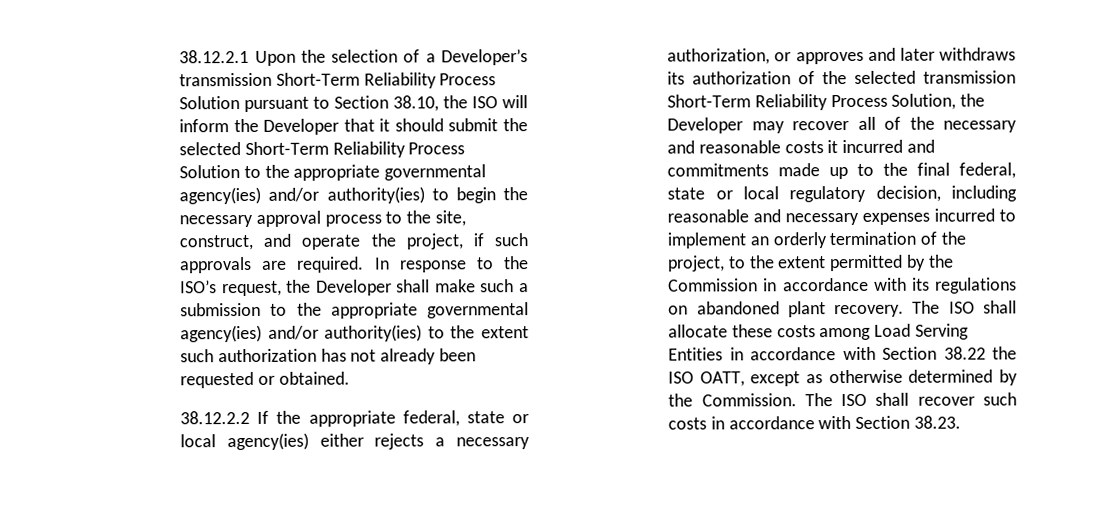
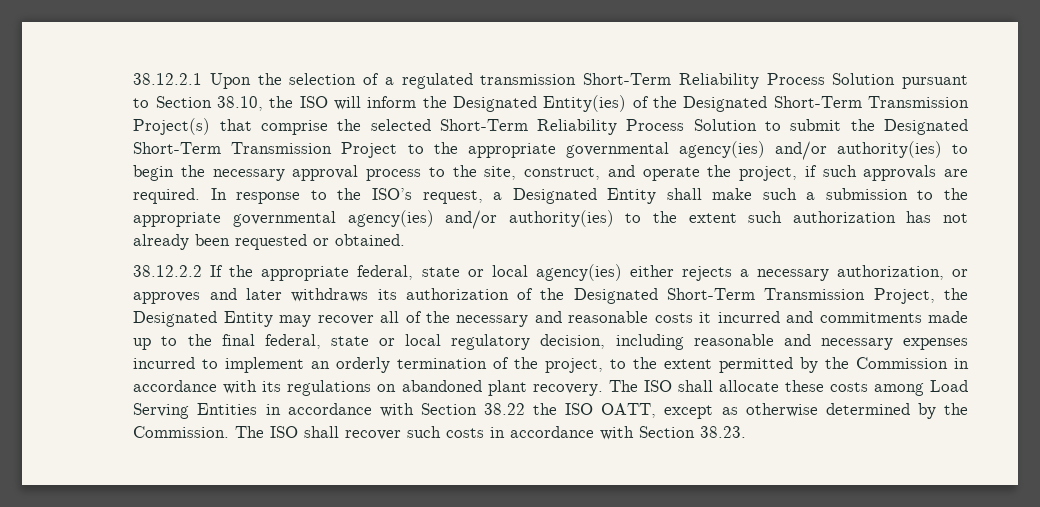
- 38.12.2.1 Upon the selection of a Developer’s transmission Short-Term Reliability Process Solution pursuant to Section 38.10, the ISO will inform the Developer that it should submit the selected Short-Term Reliability Process Solution to the appropriate governmental agency(ies) and/or authority(ies) to begin the necessary approval process to the site, construct, and operate the project, if such approvals are required.
+ 38.12.2.1 Upon the selection of a regulated transmission Short-Term Reliability Process Solution pursuant to Section 38.10, the ISO will inform the Designated Entity(ies) of the Designated Short-Term Transmission Project(s) that comprise the selected Short-Term Reliability Process Solution to submit the Designated Short-Term Transmission Project to the appropriate governmental agency(ies) and/or authority(ies) to begin the necessary approval process to the site, construct, and operate the project, if such approvals are required.
- In response to the ISO’s request, the Developer shall make such a submission to the appropriate governmental agency(ies) and/or authority(ies) to the extent such authorization has not already been requested or obtained.
+ In response to the ISO’s request, a Designated Entity shall make such a submission to the appropriate governmental agency(ies) and/or authority(ies) to the extent such authorization has not already been requested or obtained.
- 38.12.2.2 If the appropriate federal, state or local agency(ies) either rejects a necessary authorization, or approves and later withdraws its authorization of the selected transmission Short-Term Reliability Process Solution, the Developer may recover all of the necessary and reasonable costs it incurred and commitments made up to the final federal, state or local regulatory decision, including reasonable and necessary expenses incurred to implement an orderly termination of the project, to the extent permitted by the Commission in accordance with its regulations on abandoned plant recovery.
+ 38.12.2.2 If the appropriate federal, state or local agency(ies) either rejects a necessary authorization, or approves and later withdraws its authorization of the Designated Short-Term Transmission Project, the Designated Entity may recover all of the necessary and reasonable costs it incurred and commitments made up to the final federal, state or local regulatory decision, including reasonable and necessary expenses incurred to implement an orderly termination of the project, to the extent permitted by the Commission in accordance with its regulations on abandoned plant recovery.

